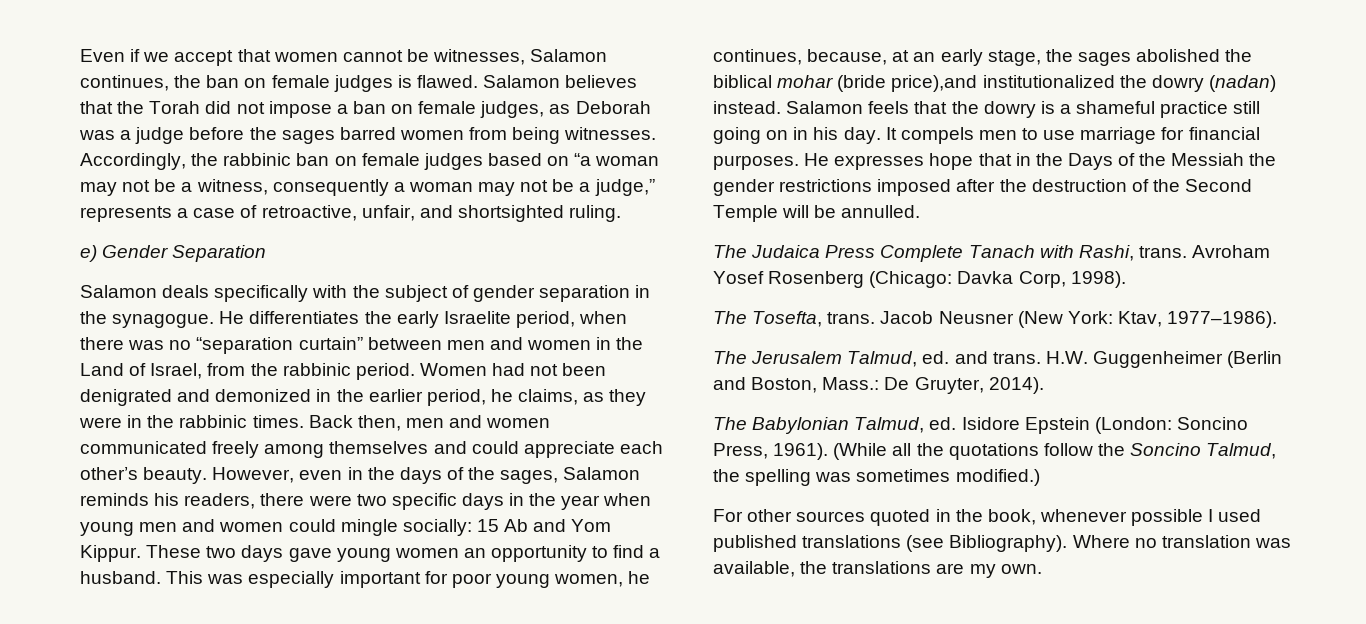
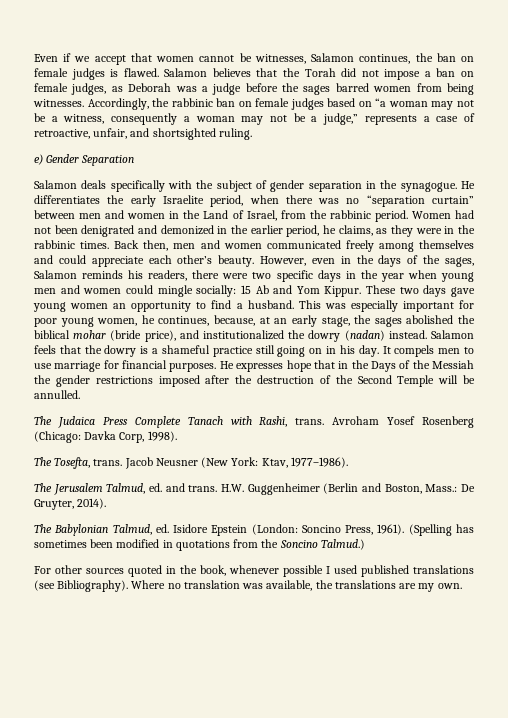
- This was especially important for poor young women, he continues, because, at an early stage, the sages abolished the biblical mohar (bride price),and institutionalized the dowry (nadan) instead.
+ This was especially important for poor young women, he continues, because, at an early stage, the sages abolished the biblical mohar (bride price), and institutionalized the dowry (nadan) instead.
- (While all the quotations follow the Soncino Talmud, the spelling was sometimes modified.)
+ (Spelling has sometimes been modified in quotations from the Soncino Talmud.)

